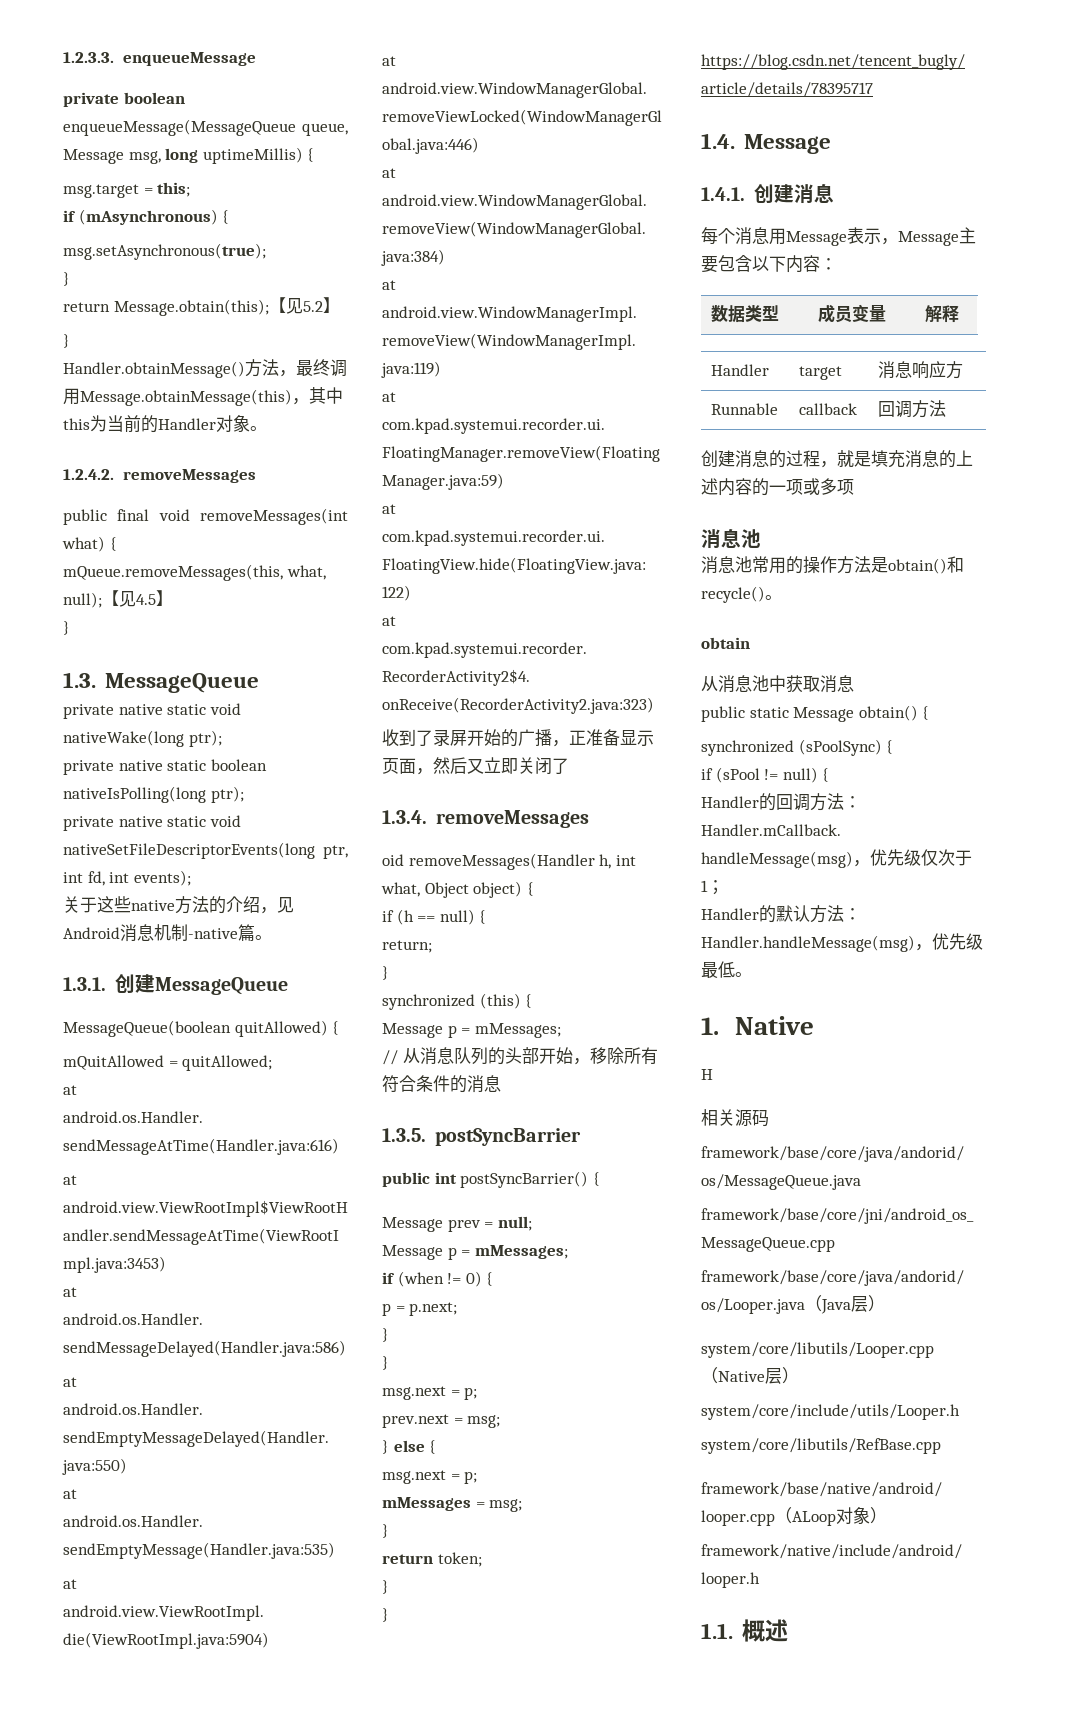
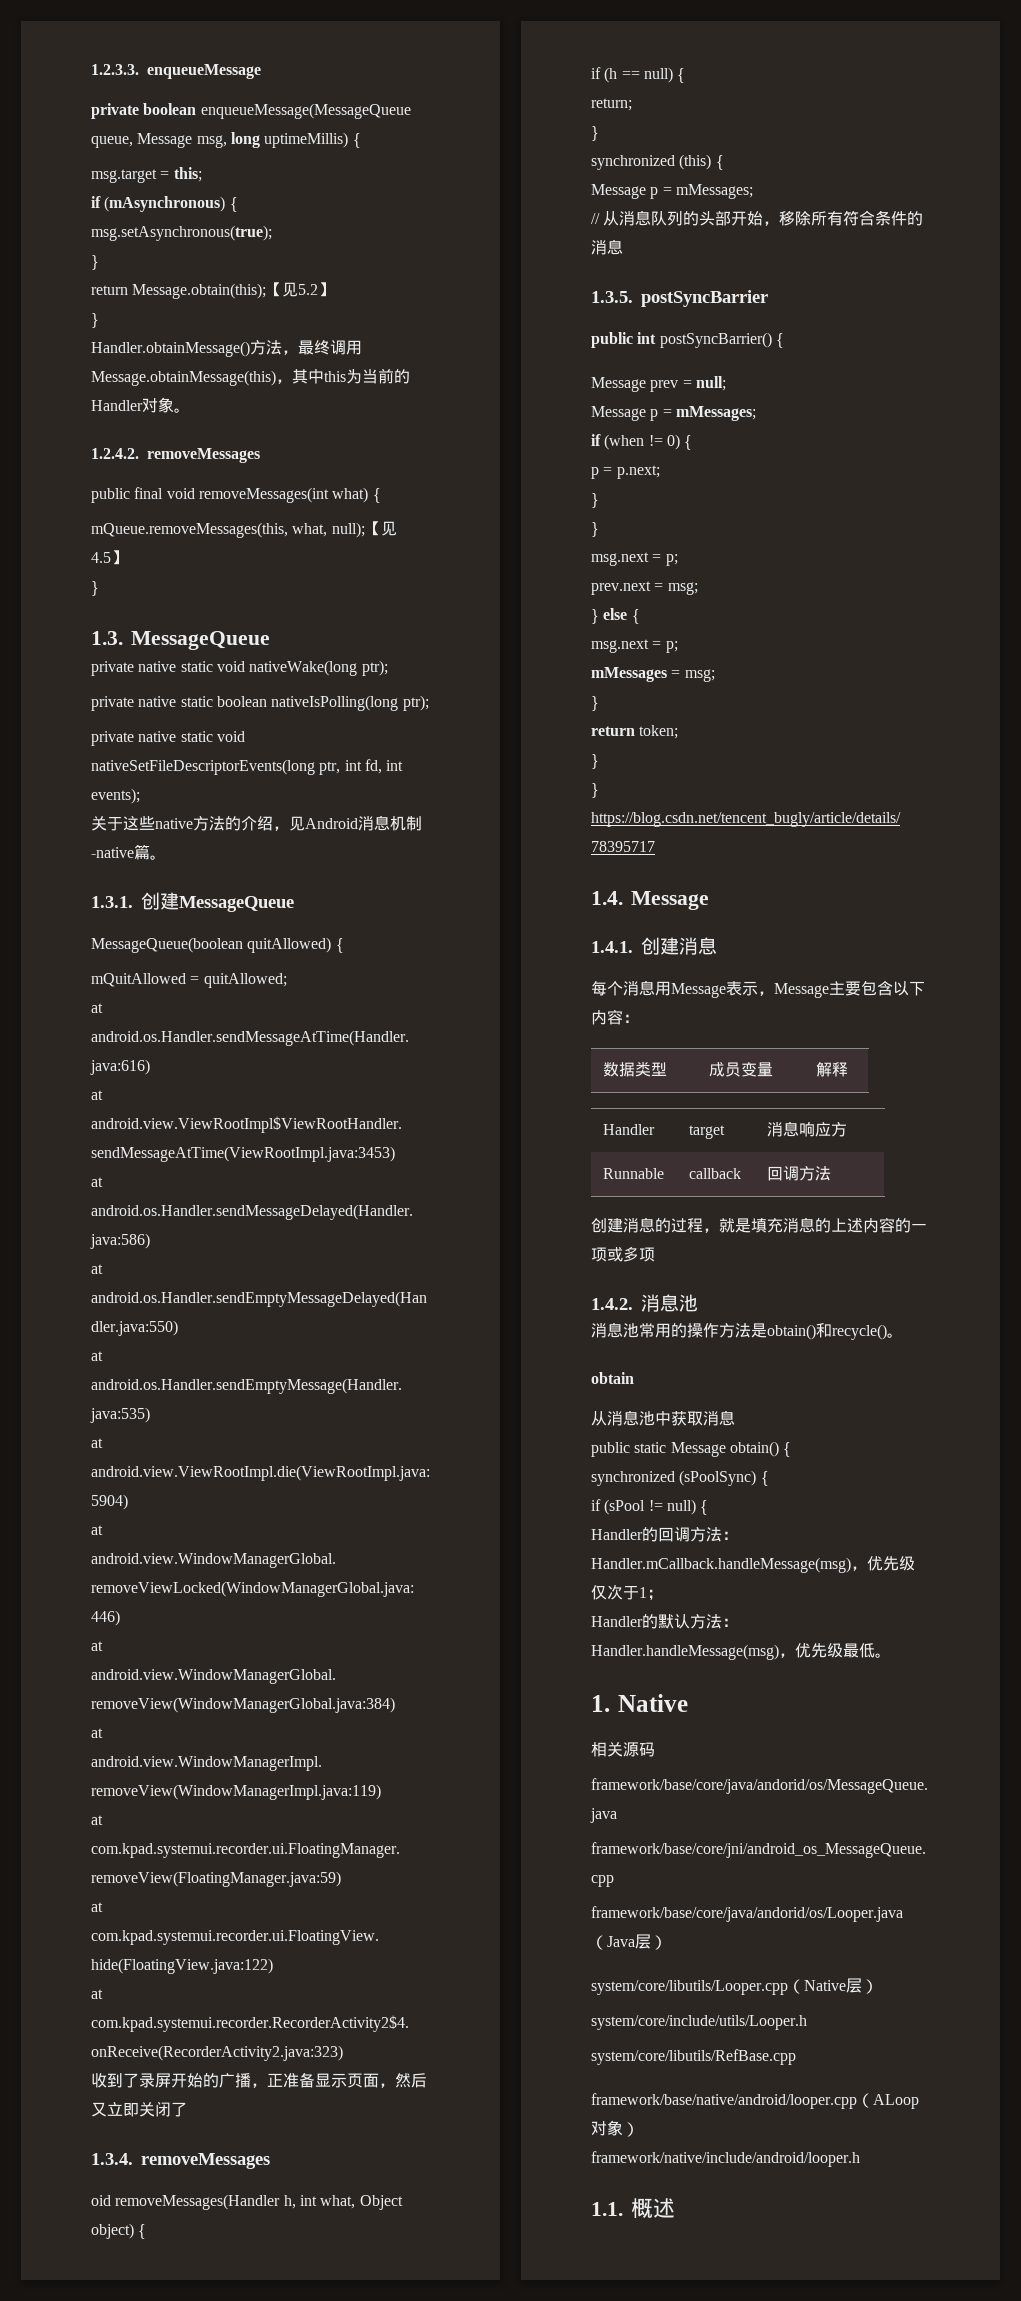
  创建消息的过程，就是填充消息的上述内容的一项或多项
- 消息池
+ 1.4.2.消息池
- H

